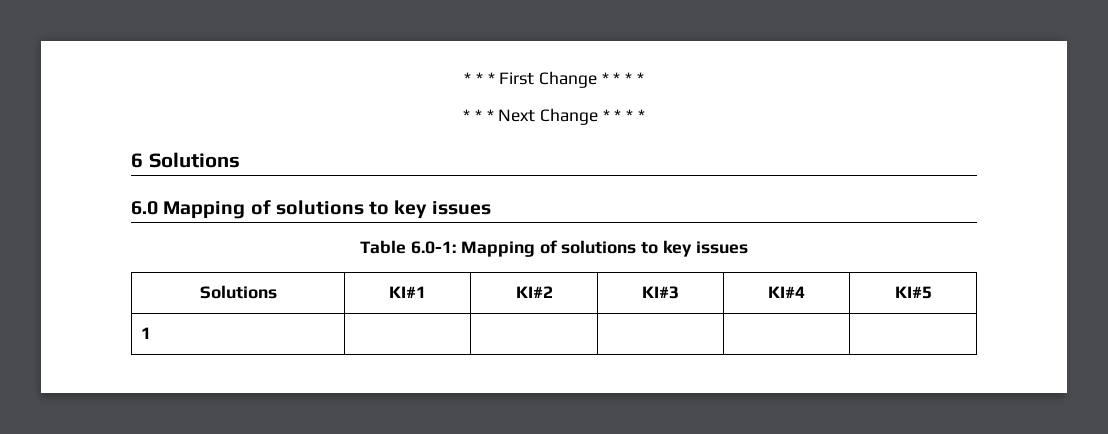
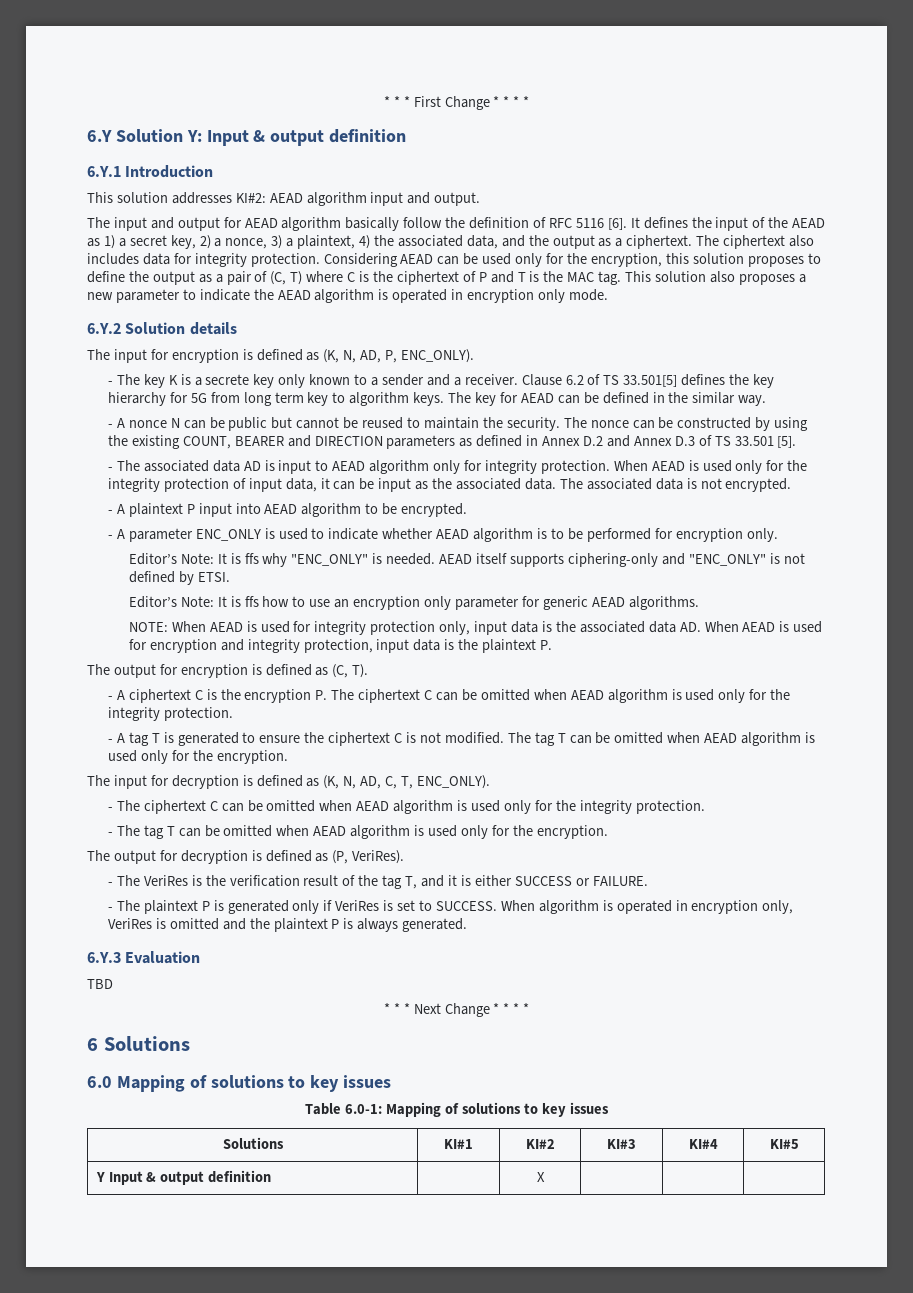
+ 6.Y Solution Y: Input & output definition
+ 6.Y.1 Introduction
+ This solution addresses KI#2: AEAD algorithm input and output.
+ The input and output for AEAD algorithm basically follow the definition of RFC 5116 [6]. It defines the input of the AEAD as 1) a secret key, 2) a nonce, 3) a plaintext, 4) the associated data, and the output as a ciphertext. The ciphertext also includes data for integrity protection. Considering AEAD can be used only for the encryption, this solution proposes to define the output as a pair of (C, T) where C is the ciphertext of P and T is the MAC tag. This solution also proposes a new parameter to indicate the AEAD algorithm is operated in encryption only mode.
+ 6.Y.2 Solution details
+ The input for encryption is defined as (K, N, AD, P, ENC_ONLY).
+ - The key K is a secrete key only known to a sender and a receiver. Clause 6.2 of TS 33.501[5] defines the key hierarchy for 5G from long term key to algorithm keys. The key for AEAD can be defined in the similar way.
+ - A nonce N can be public but cannot be reused to maintain the security. The nonce can be constructed by using the existing COUNT, BEARER and DIRECTION parameters as defined in Annex D.2 and Annex D.3 of TS 33.501 [5].
+ - The associated data AD is input to AEAD algorithm only for integrity protection. When AEAD is used only for the integrity protection of input data, it can be input as the associated data. The associated data is not encrypted.
+ - A plaintext P input into AEAD algorithm to be encrypted.
+ - A parameter ENC_ONLY is used to indicate whether AEAD algorithm is to be performed for encryption only.
+ Editor’s Note: It is ffs why "ENC_ONLY" is needed. AEAD itself supports ciphering-only and "ENC_ONLY" is not defined by ETSI.
+ Editor’s Note: It is ffs how to use an encryption only parameter for generic AEAD algorithms.
+ NOTE: When AEAD is used for integrity protection only, input data is the associated data AD. When AEAD is used for encryption and integrity protection, input data is the plaintext P.
+ The output for encryption is defined as (C, T).
+ - A ciphertext C is the encryption P. The ciphertext C can be omitted when AEAD algorithm is used only for the integrity protection.
+ - A tag T is generated to ensure the ciphertext C is not modified. The tag T can be omitted when AEAD algorithm is used only for the encryption.
+ The input for decryption is defined as (K, N, AD, C, T, ENC_ONLY).
+ - The ciphertext C can be omitted when AEAD algorithm is used only for the integrity protection.
+ - The tag T can be omitted when AEAD algorithm is used only for the encryption.
+ The output for decryption is defined as (P, VeriRes).
+ - The VeriRes is the verification result of the tag T, and it is either SUCCESS or FAILURE.
+ - The plaintext P is generated only if VeriRes is set to SUCCESS. When algorithm is operated in encryption only, VeriRes is omitted and the plaintext P is always generated.
+ 6.Y.3 Evaluation
+ TBD
- 1 | | | | |
+ Y Input & output definition | | X | | |

